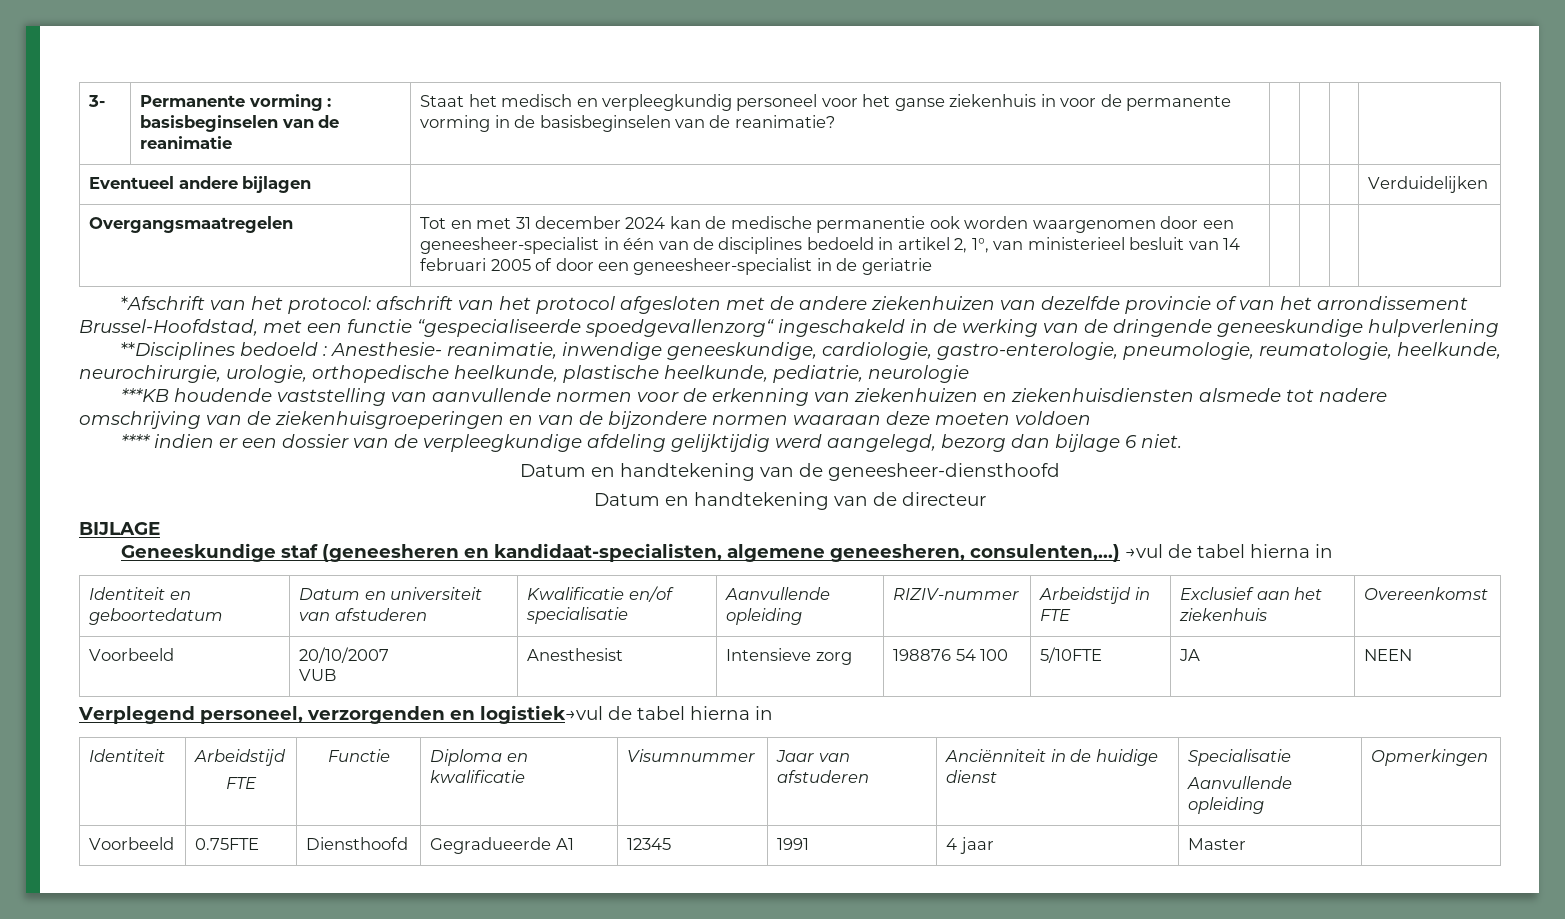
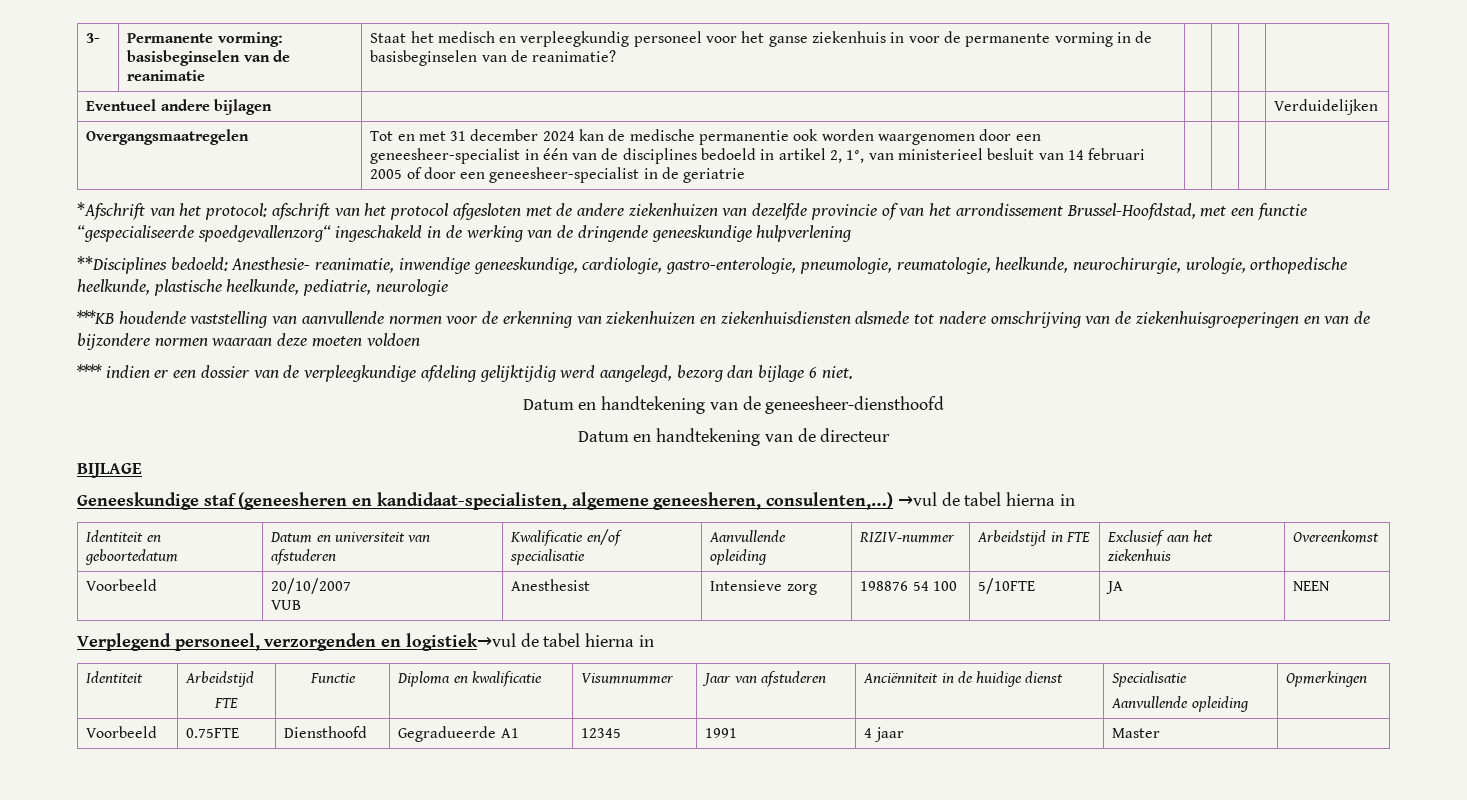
- 3- | Permanente vorming : basisbeginselen van de reanimatie | Staat het medisch en verpleegkundig personeel voor het ganse ziekenhuis in voor de permanente vorming in de basisbeginselen van de reanimatie? | | | |
+ 3- | Permanente vorming: basisbeginselen van de reanimatie | Staat het medisch en verpleegkundig personeel voor het ganse ziekenhuis in voor de permanente vorming in de basisbeginselen van de reanimatie? | | | |
- **Disciplines bedoeld : Anesthesie- reanimatie, inwendige geneeskundige, cardiologie, gastro-enterologie, pneumologie, reumatologie, heelkunde, neurochirurgie, urologie, orthopedische heelkunde, plastische heelkunde, pediatrie, neurologie
+ **Disciplines bedoeld: Anesthesie- reanimatie, inwendige geneeskundige, cardiologie, gastro-enterologie, pneumologie, reumatologie, heelkunde, neurochirurgie, urologie, orthopedische heelkunde, plastische heelkunde, pediatrie, neurologie

